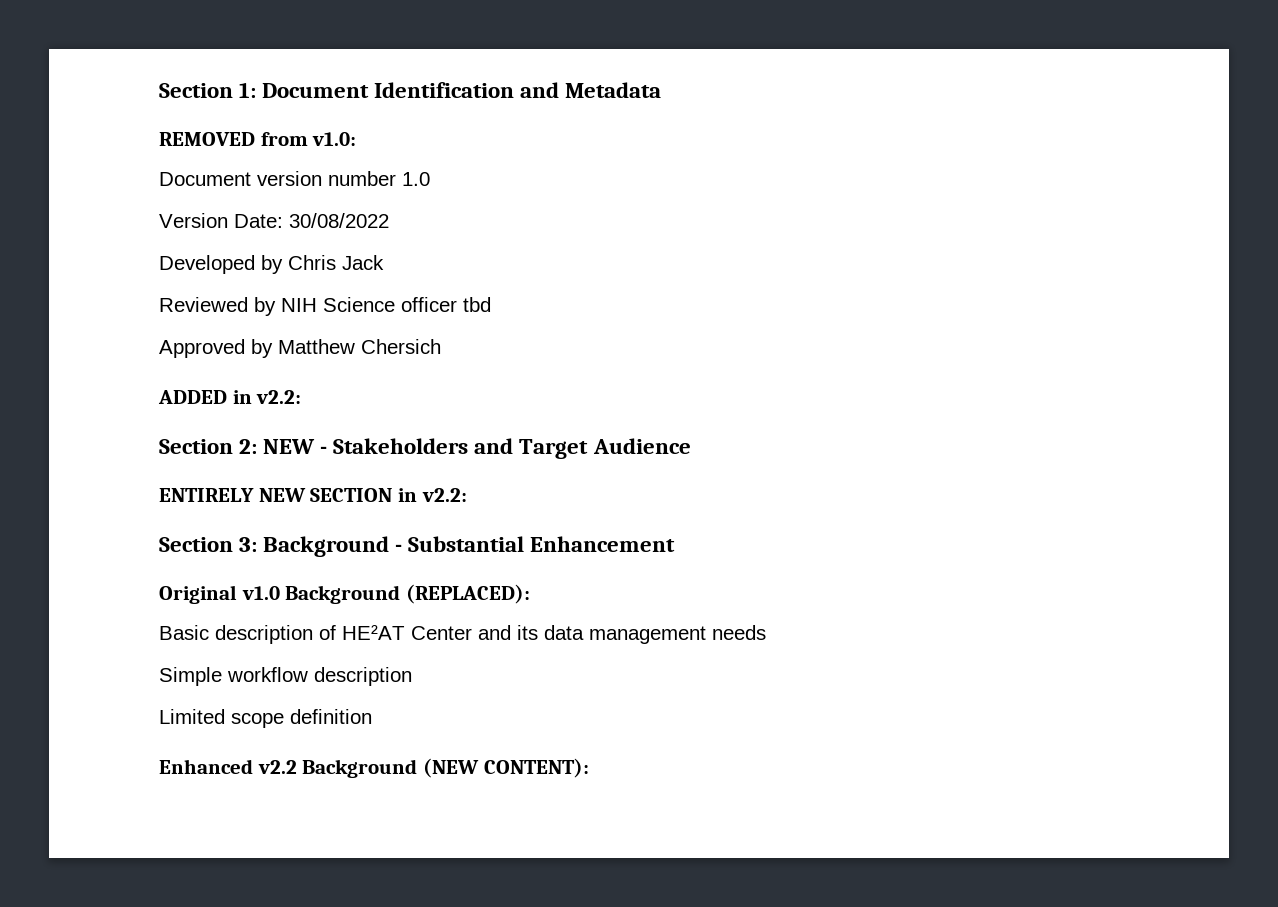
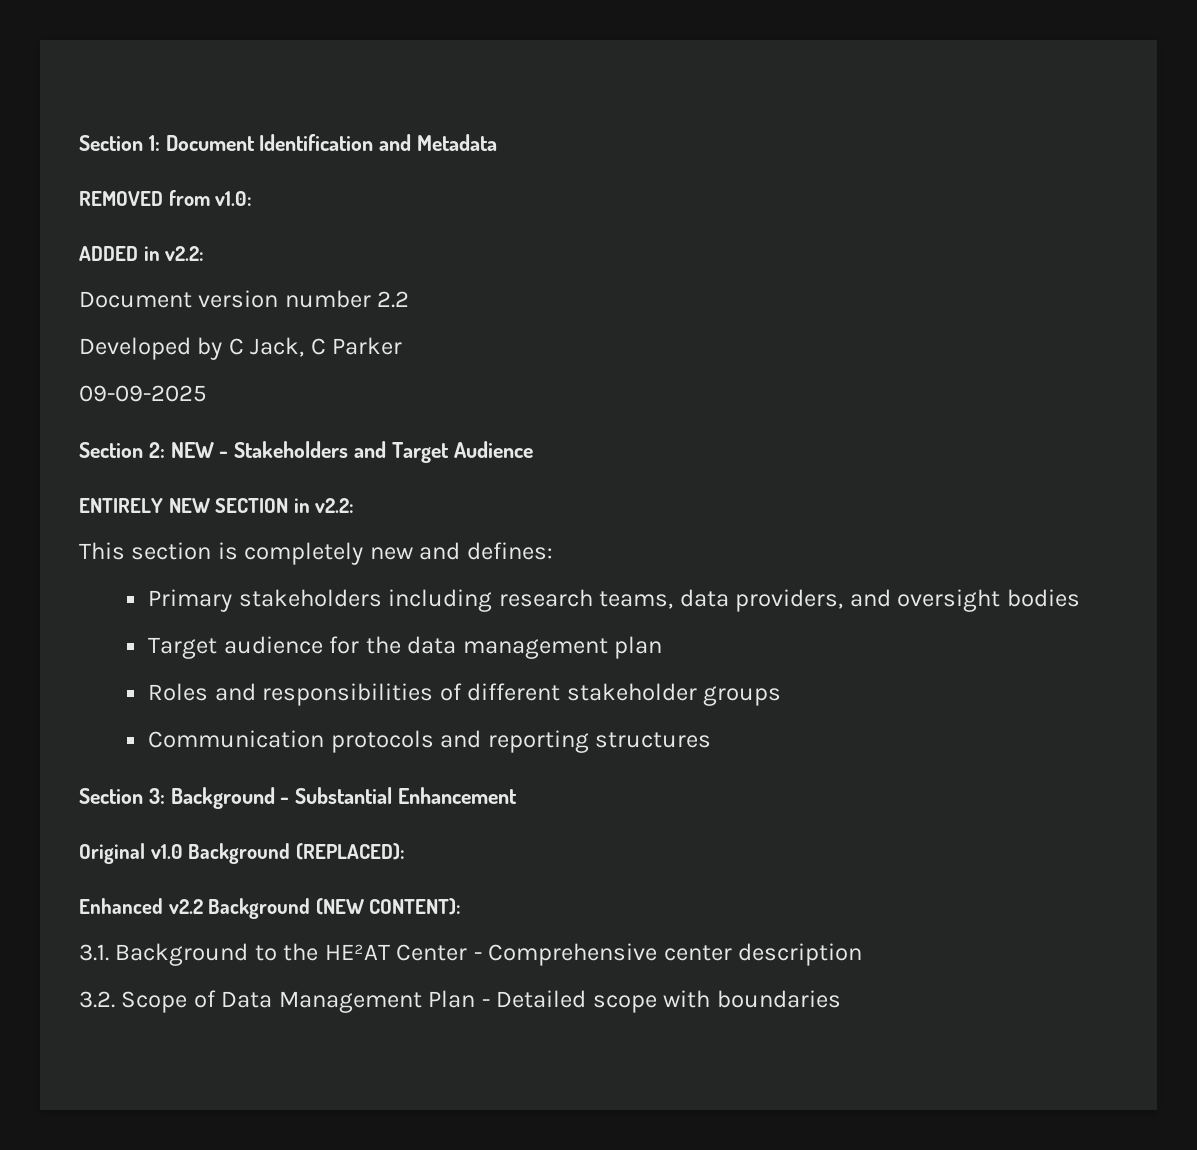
+ ADDED in v2.2:
- Document version number 1.0
- Version Date: 30/08/2022
- Developed by Chris Jack
- Reviewed by NIH Science officer tbd
- Approved by Matthew Chersich
- ADDED in v2.2:
+ Document version number 2.2
+ Developed by C Jack, C Parker
+ 09-09-2025
+ This section is completely new and defines:
+ Primary stakeholders including research teams, data providers, and oversight bodies
+ Target audience for the data management plan
+ Roles and responsibilities of different stakeholder groups
+ Communication protocols and reporting structures
- Basic description of HE²AT Center and its data management needs
- Simple workflow description
- Limited scope definition
+ 3.1. Background to the HE²AT Center - Comprehensive center description
+ 3.2. Scope of Data Management Plan - Detailed scope with boundaries

